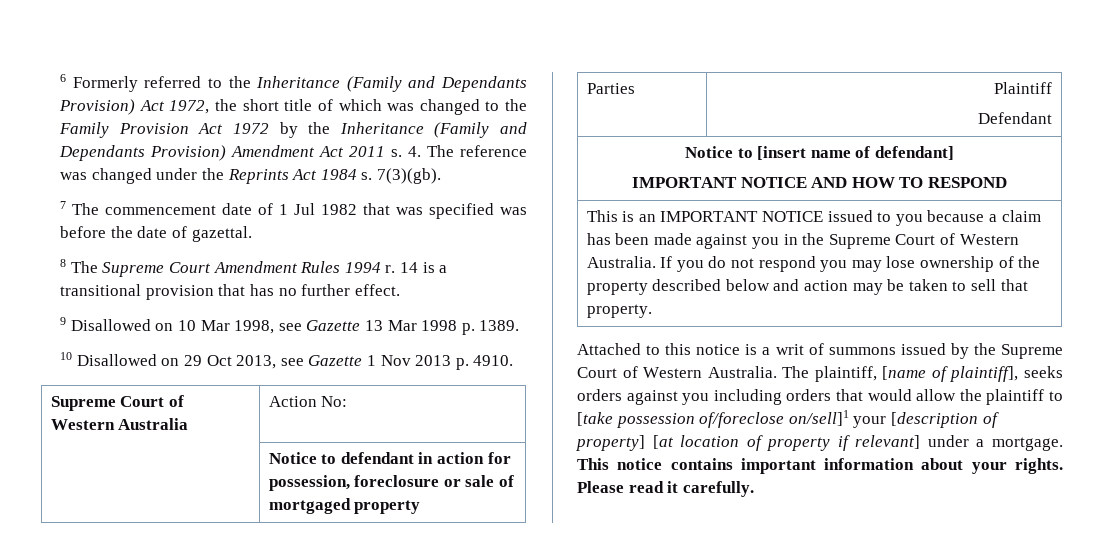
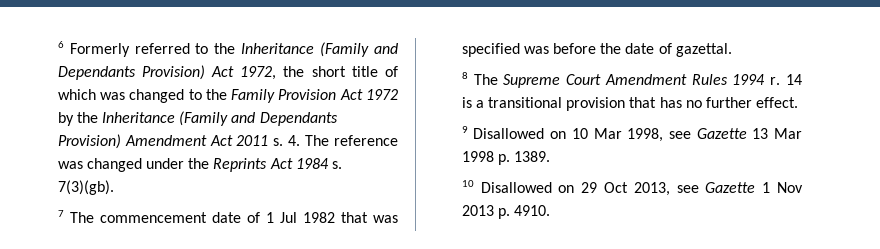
- Supreme Court of Western Australia | Action No:
- | Notice to defendant in action for possession, foreclosure or sale of mortgaged property
- Parties | Plaintiff
- Defendant
- Notice to [insert name of defendant]
- IMPORTANT NOTICE AND HOW TO RESPOND
- This is an IMPORTANT NOTICE issued to you because a claim has been made against you in the Supreme Court of Western Australia. If you do not respond you may lose ownership of the property described below and action may be taken to sell that property.
- Attached to this notice is a writ of summons issued by the Supreme Court of Western Australia. The plaintiff, [name of plaintiff], seeks orders against you including orders that would allow the plaintiff to [take possession of/foreclose on/sell]1 your [description of property] [at location of property if relevant] under a mortgage. This notice contains important information about your rights. Please read it carefully.

